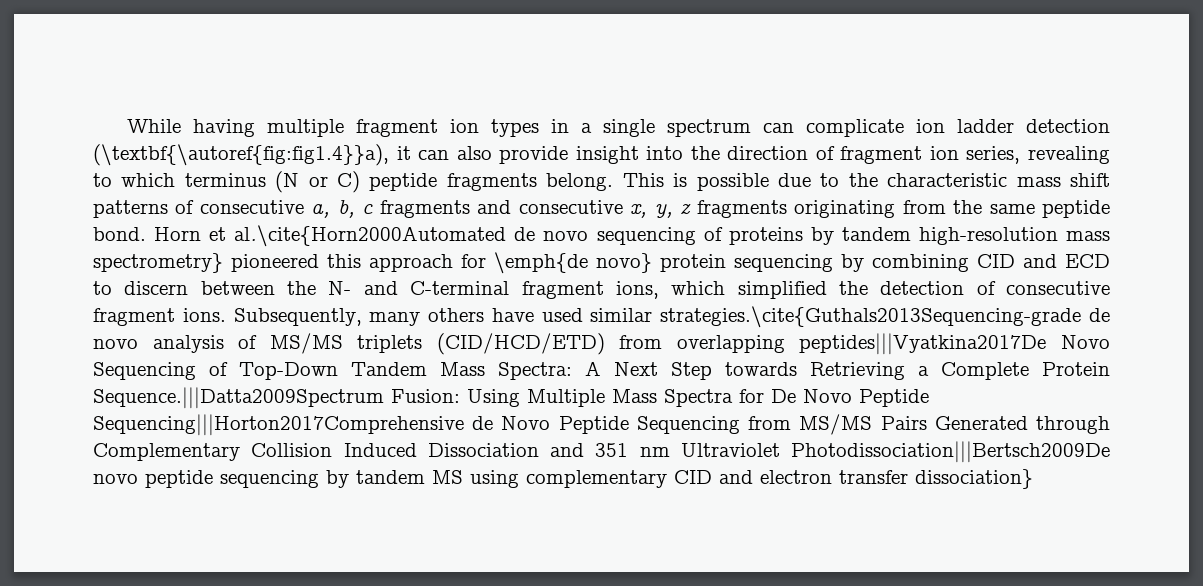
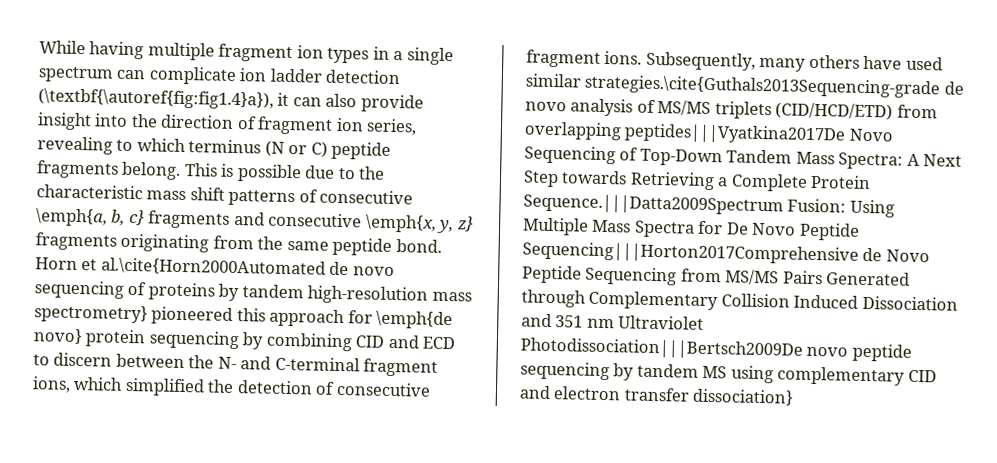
- While having multiple fragment ion types in a single spectrum can complicate ion ladder detection (\textbf{\autoref{fig:fig1.4}}a), it can also provide insight into the direction of fragment ion series, revealing to which terminus (N or C) peptide fragments belong.
+ While having multiple fragment ion types in a single spectrum can complicate ion ladder detection (\textbf{\autoref{fig:fig1.4}a}), it can also provide insight into the direction of fragment ion series, revealing to which terminus (N or C) peptide fragments belong.
- This is possible due to the characteristic mass shift patterns of consecutive a, b, c fragments and consecutive x, y, z fragments originating from the same peptide bond.
+ This is possible due to the characteristic mass shift patterns of consecutive \emph{a, b, c} fragments and consecutive \emph{x, y, z} fragments originating from the same peptide bond.

